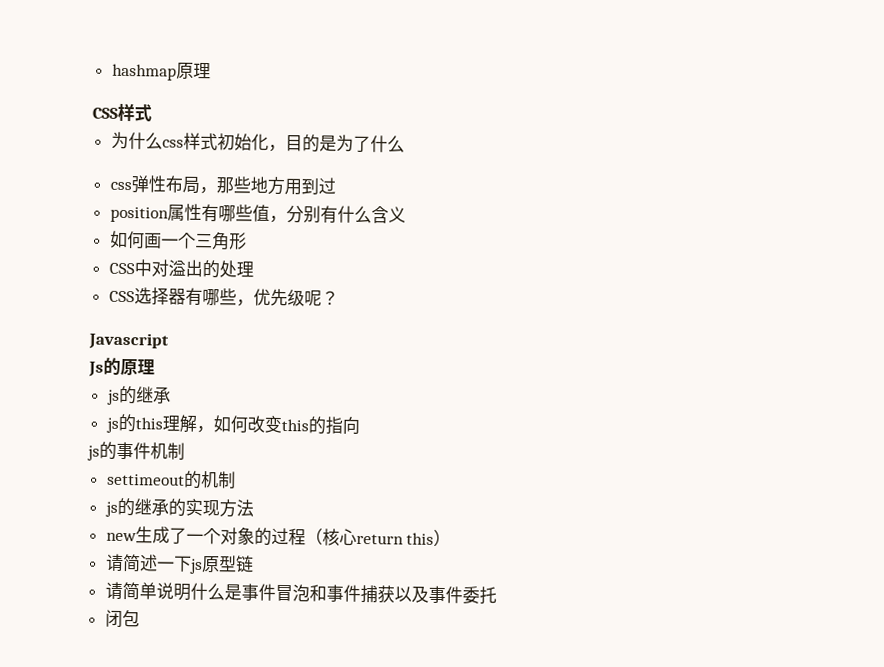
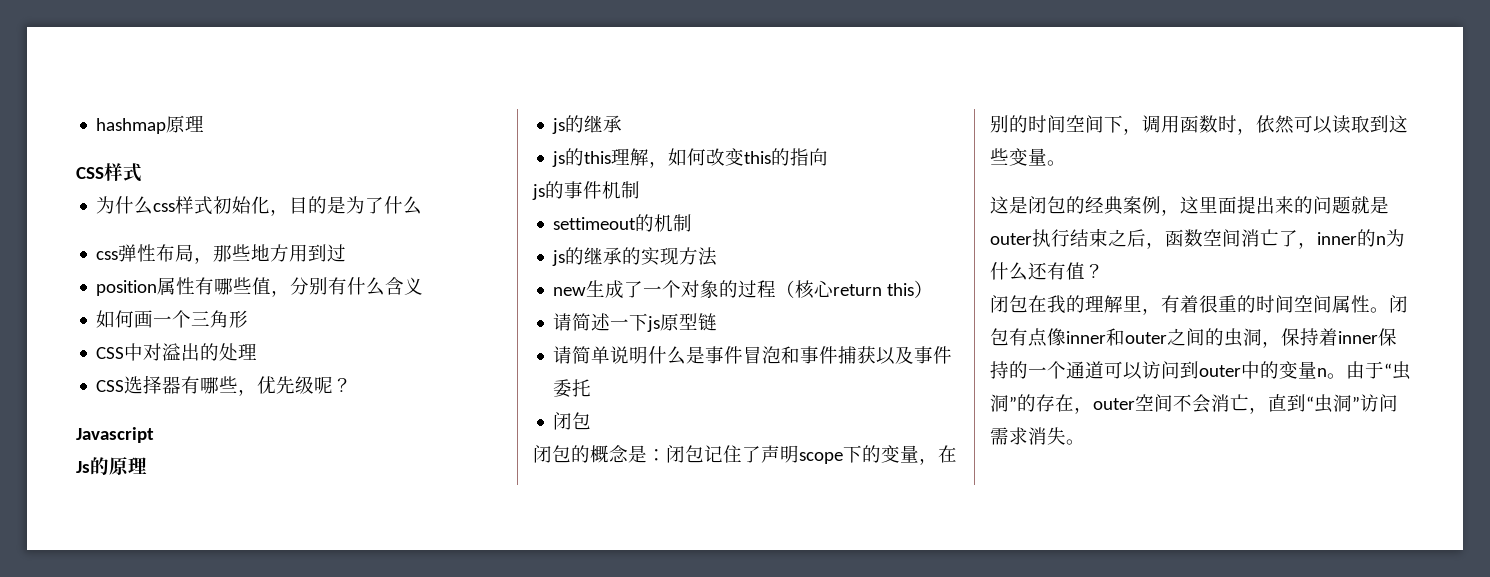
+ 闭包的概念是：闭包记住了声明scope下的变量，在别的时间空间下，调用函数时，依然可以读取到这些变量。
+ 这是闭包的经典案例，这里面提出来的问题就是outer执行结束之后，函数空间消亡了，inner的n为什么还有值？
+ 闭包在我的理解里，有着很重的时间空间属性。闭包有点像inner和outer之间的虫洞，保持着inner保持的一个通道可以访问到outer中的变量n。由于“虫洞”的存在，outer空间不会消亡，直到“虫洞”访问需求消失。

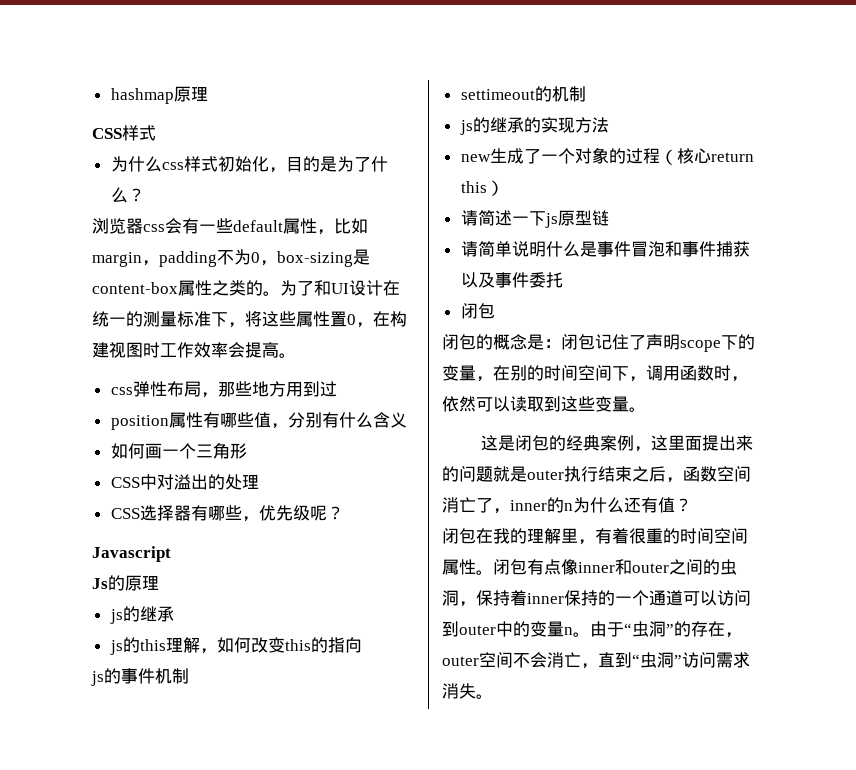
- 为什么css样式初始化，目的是为了什么
+ 为什么css样式初始化，目的是为了什么？
+ 浏览器css会有一些default属性，比如margin，padding不为0，box-sizing是content-box属性之类的。为了和UI设计在统一的测量标准下，将这些属性置0，在构建视图时工作效率会提高。

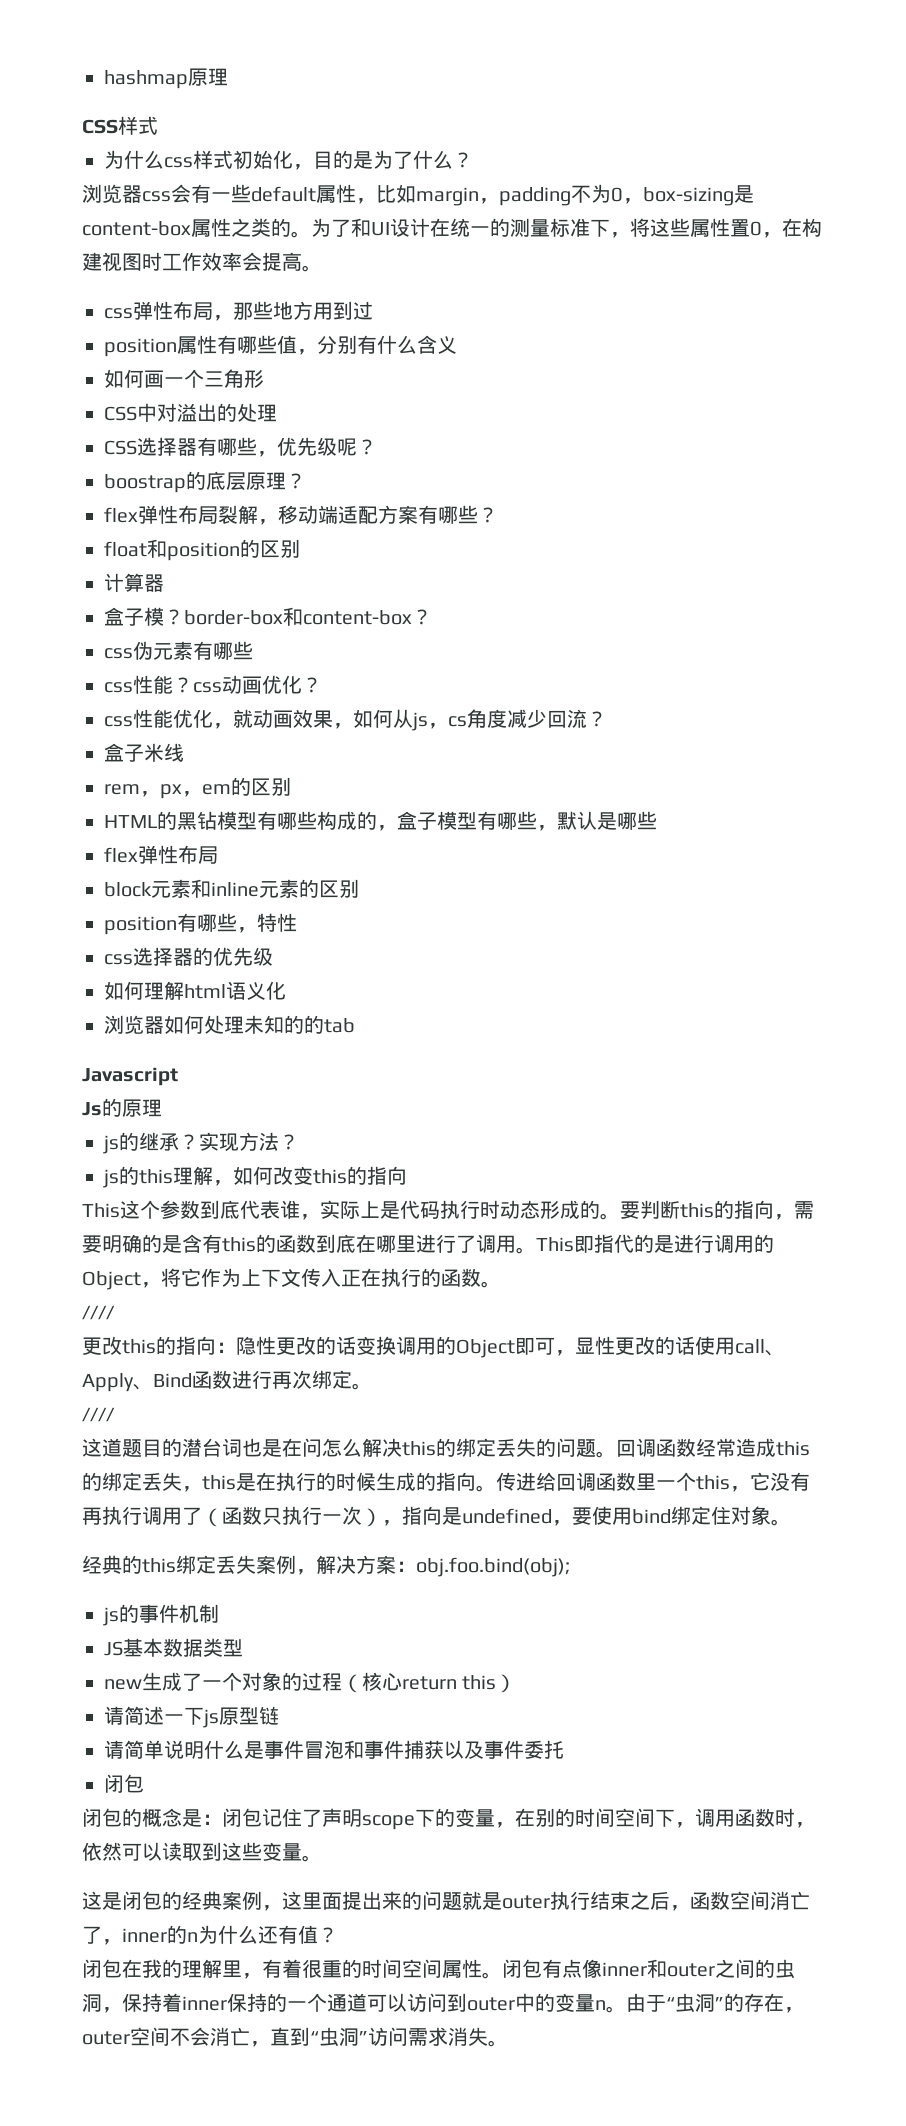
+ boostrap的底层原理？
+ flex弹性布局裂解，移动端适配方案有哪些？
+ float和position的区别
+ 计算器
+ 盒子模？border-box和content-box？
+ css伪元素有哪些
+ css性能？css动画优化？
+ css性能优化，就动画效果，如何从js，cs角度减少回流？
+ 盒子米线
+ rem，px，em的区别
+ HTML的黑钻模型有哪些构成的，盒子模型有哪些，默认是哪些
+ flex弹性布局
+ block元素和inline元素的区别
+ position有哪些，特性
+ css选择器的优先级
+ 如何理解html语义化
+ 浏览器如何处理未知的的tab
  Js的原理
- js的继承
+ js的继承？实现方法？
+ This这个参数到底代表谁，实际上是代码执行时动态形成的。要判断this的指向，需要明确的是含有this的函数到底在哪里进行了调用。This即指代的是进行调用的Object，将它作为上下文传入正在执行的函数。
+ ////
+ 更改this的指向：隐性更改的话变换调用的Object即可，显性更改的话使用call、Apply、Bind函数进行再次绑定。
+ ////
+ 这道题目的潜台词也是在问怎么解决this的绑定丢失的问题。回调函数经常造成this的绑定丢失，this是在执行的时候生成的指向。传进给回调函数里一个this，它没有再执行调用了（函数只执行一次），指向是undefined，要使用bind绑定住对象。
+ 经典的this绑定丢失案例，解决方案：obj.foo.bind(obj);
  js的事件机制
- settimeout的机制
- js的继承的实现方法
+ JS基本数据类型

